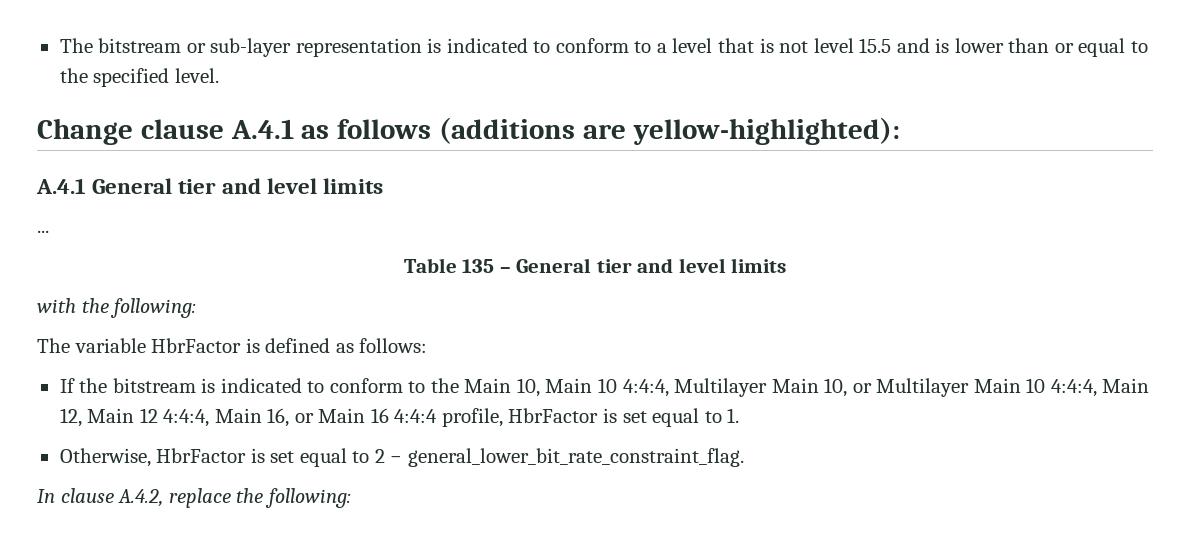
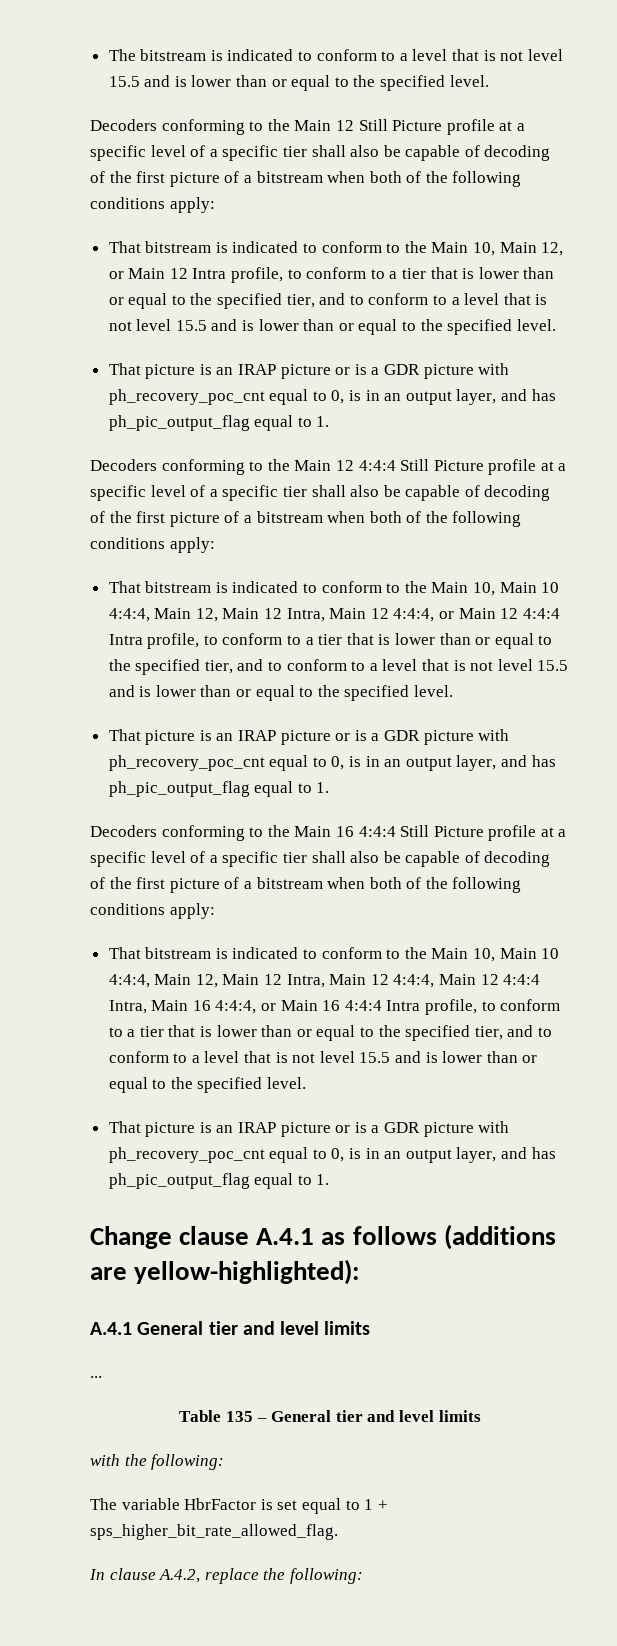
- The bitstream or sub-layer representation is indicated to conform to a level that is not level 15.5 and is lower than or equal to the specified level.
+ The bitstream is indicated to conform to a level that is not level 15.5 and is lower than or equal to the specified level.
+ Decoders conforming to the Main 12 Still Picture profile at a specific level of a specific tier shall also be capable of decoding of the first picture of a bitstream when both of the following conditions apply:
+ That bitstream is indicated to conform to the Main 10, Main 12, or Main 12 Intra profile, to conform to a tier that is lower than or equal to the specified tier, and to conform to a level that is not level 15.5 and is lower than or equal to the specified level.
+ That picture is an IRAP picture or is a GDR picture with ph_recovery_poc_cnt equal to 0, is in an output layer, and has ph_pic_output_flag equal to 1.
+ Decoders conforming to the Main 12 4:4:4 Still Picture profile at a specific level of a specific tier shall also be capable of decoding of the first picture of a bitstream when both of the following conditions apply:
+ That bitstream is indicated to conform to the Main 10, Main 10 4:4:4, Main 12, Main 12 Intra, Main 12 4:4:4, or Main 12 4:4:4 Intra profile, to conform to a tier that is lower than or equal to the specified tier, and to conform to a level that is not level 15.5 and is lower than or equal to the specified level.
+ That picture is an IRAP picture or is a GDR picture with ph_recovery_poc_cnt equal to 0, is in an output layer, and has ph_pic_output_flag equal to 1.
+ Decoders conforming to the Main 16 4:4:4 Still Picture profile at a specific level of a specific tier shall also be capable of decoding of the first picture of a bitstream when both of the following conditions apply:
+ That bitstream is indicated to conform to the Main 10, Main 10 4:4:4, Main 12, Main 12 Intra, Main 12 4:4:4, Main 12 4:4:4 Intra, Main 16 4:4:4, or Main 16 4:4:4 Intra profile, to conform to a tier that is lower than or equal to the specified tier, and to conform to a level that is not level 15.5 and is lower than or equal to the specified level.
+ That picture is an IRAP picture or is a GDR picture with ph_recovery_poc_cnt equal to 0, is in an output layer, and has ph_pic_output_flag equal to 1.
- The variable HbrFactor is defined as follows:
- If the bitstream is indicated to conform to the Main 10, Main 10 4:4:4, Multilayer Main 10, or Multilayer Main 10 4:4:4, Main 12, Main 12 4:4:4, Main 16, or Main 16 4:4:4 profile, HbrFactor is set equal to 1.
- Otherwise, HbrFactor is set equal to 2 − general_lower_bit_rate_constraint_flag.
+ The variable HbrFactor is set equal to 1 + sps_higher_bit_rate_allowed_flag.

